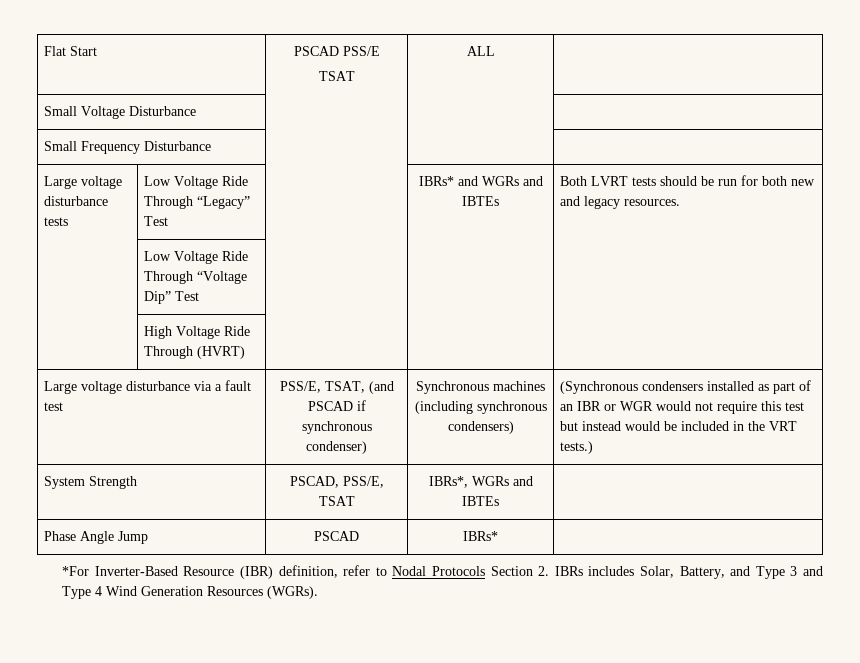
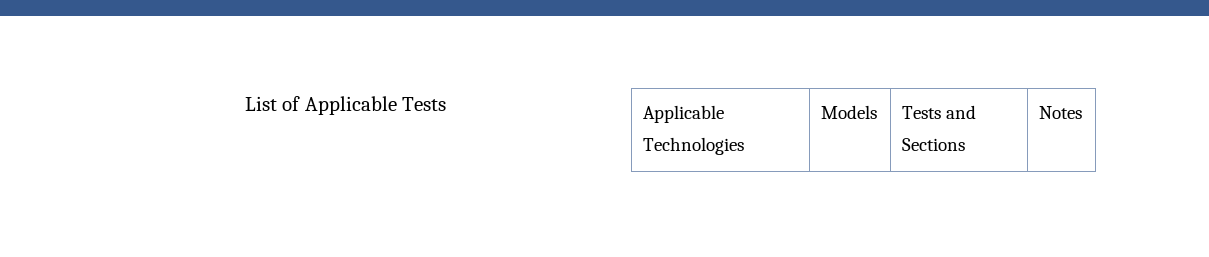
- Flat Start | PSCAD PSS/E
- TSAT | ALL |
- Small Voltage Disturbance | | |
- Small Frequency Disturbance | | |
- Large voltage disturbance tests | Low Voltage Ride Through “Legacy” Test | | IBRs* and WGRs and IBTEs | Both LVRT tests should be run for both new and legacy resources.
- | Low Voltage Ride Through “Voltage Dip” Test | | |
- | High Voltage Ride Through (HVRT) | | |
- Large voltage disturbance via a fault test | PSS/E, TSAT, (and PSCAD if synchronous condenser) | Synchronous machines (including synchronous condensers) | (Synchronous condensers installed as part of an IBR or WGR would not require this test but instead would be included in the VRT tests.)
- System Strength | PSCAD, PSS/E, TSAT | IBRs*, WGRs and IBTEs |
- Phase Angle Jump | PSCAD | IBRs* |
- *For Inverter-Based Resource (IBR) definition, refer to Nodal Protocols Section 2. IBRs includes Solar, Battery, and Type 3 and Type 4 Wind Generation Resources (WGRs).
+ List of Applicable Tests
+ Applicable Technologies | Models | Tests and Sections | Notes

